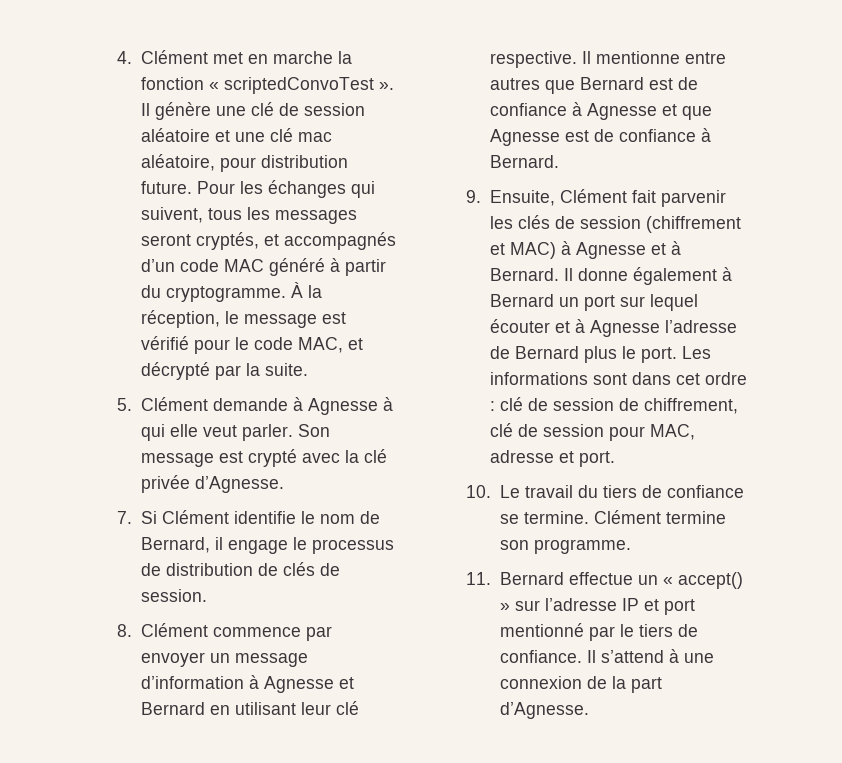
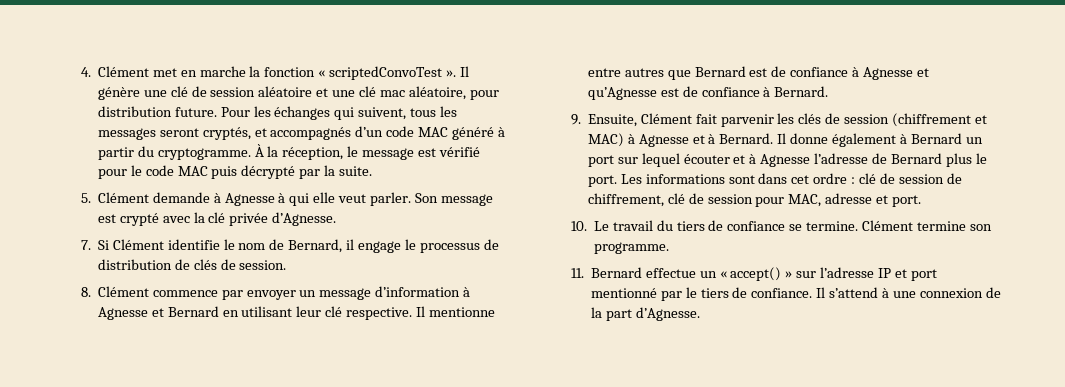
- À la réception, le message est vérifié pour le code MAC, et décrypté par la suite.
+ À la réception, le message est vérifié pour le code MAC puis décrypté par la suite.
- Il mentionne entre autres que Bernard est de confiance à Agnesse et que Agnesse est de confiance à Bernard.
+ Il mentionne entre autres que Bernard est de confiance à Agnesse et qu’Agnesse est de confiance à Bernard.

